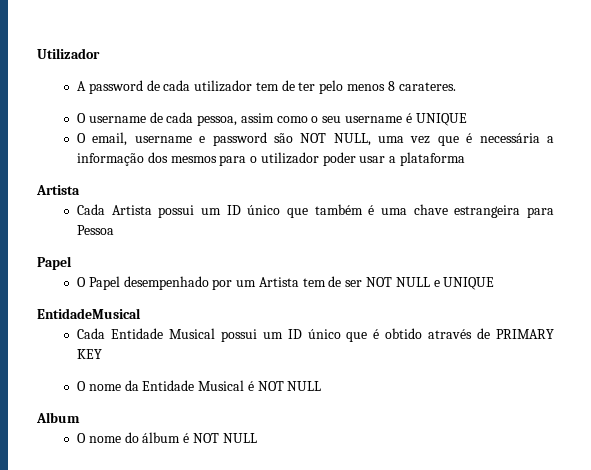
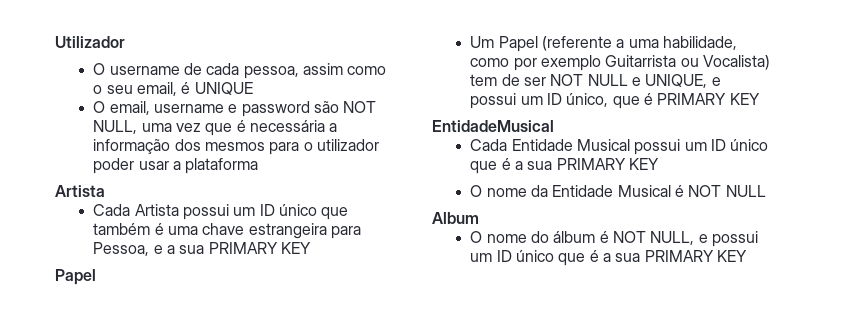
- A password de cada utilizador tem de ter pelo menos 8 carateres.
- O username de cada pessoa, assim como o seu username é UNIQUE
+ O username de cada pessoa, assim como o seu email, é UNIQUE
- Cada Artista possui um ID único que também é uma chave estrangeira para Pessoa
+ Cada Artista possui um ID único que também é uma chave estrangeira para Pessoa, e a sua PRIMARY KEY
  Papel
- O Papel desempenhado por um Artista tem de ser NOT NULL e UNIQUE
+ Um Papel (referente a uma habilidade, como por exemplo Guitarrista ou Vocalista) tem de ser NOT NULL e UNIQUE, e possui um ID único, que é PRIMARY KEY
- Cada Entidade Musical possui um ID único que é obtido através de PRIMARY KEY
+ Cada Entidade Musical possui um ID único que é a sua PRIMARY KEY
- O nome do álbum é NOT NULL
+ O nome do álbum é NOT NULL, e possui um ID único que é a sua PRIMARY KEY

